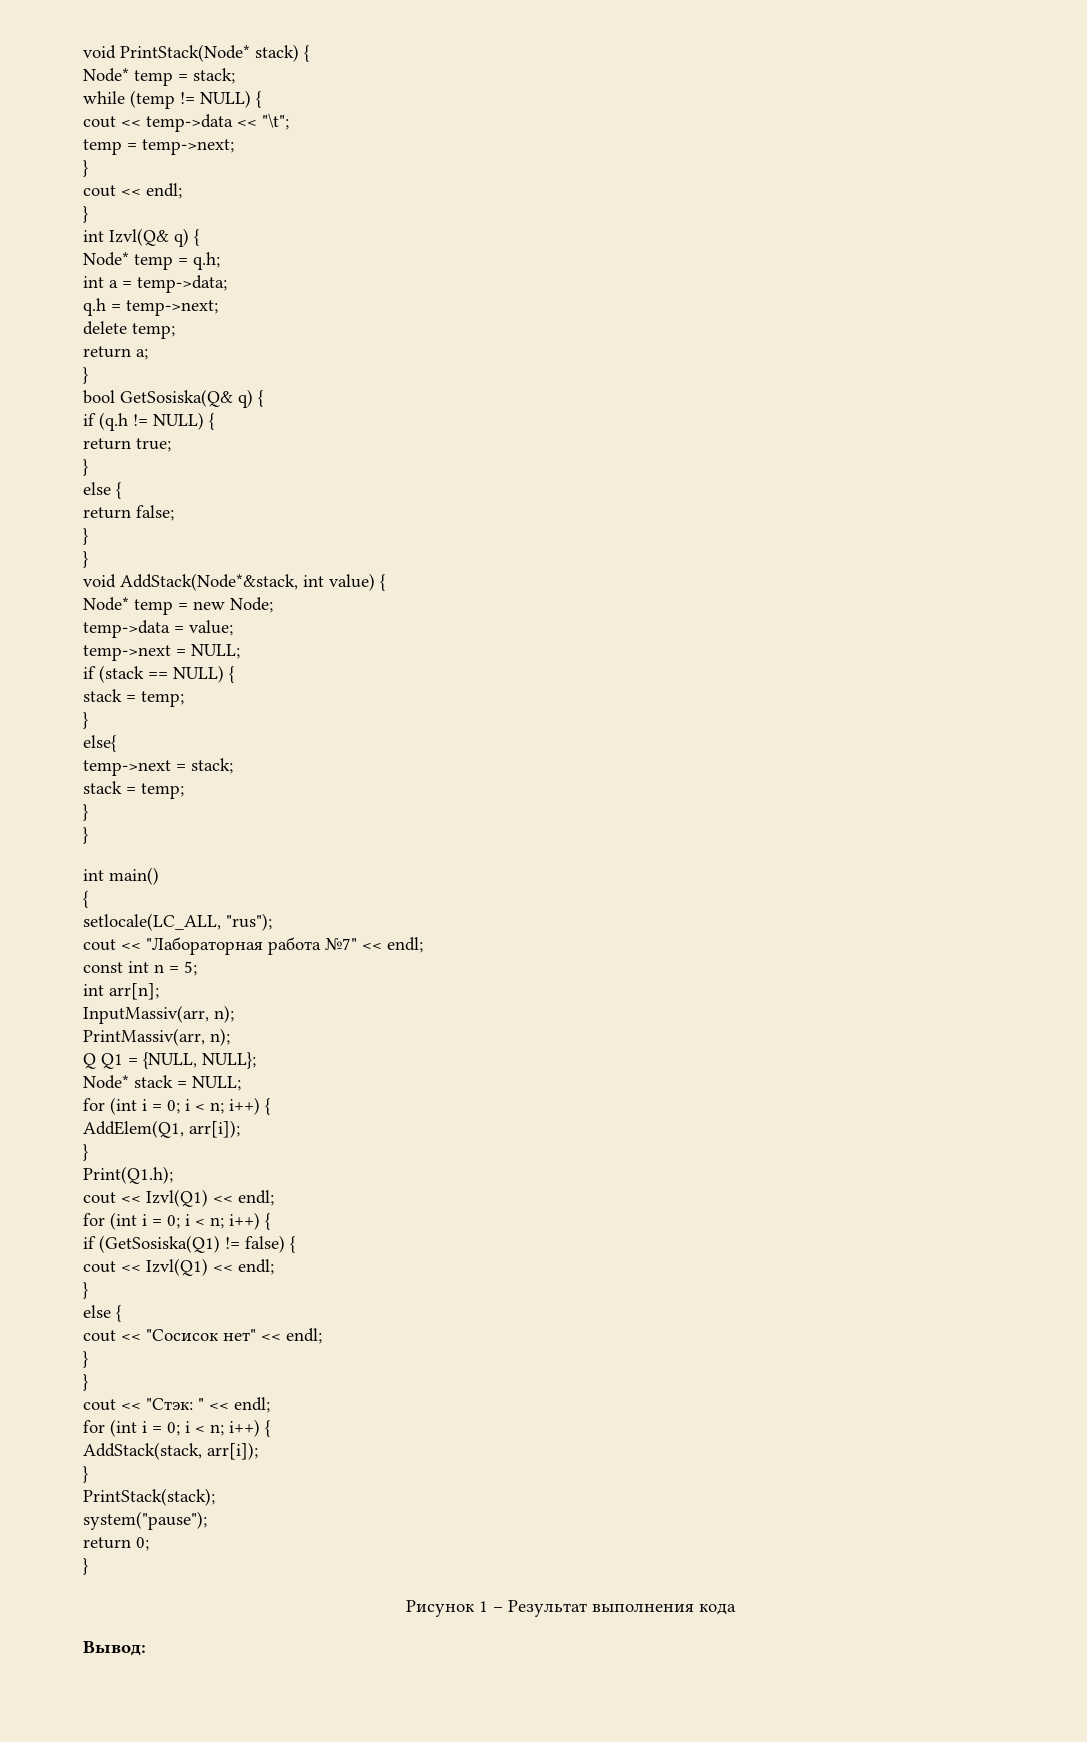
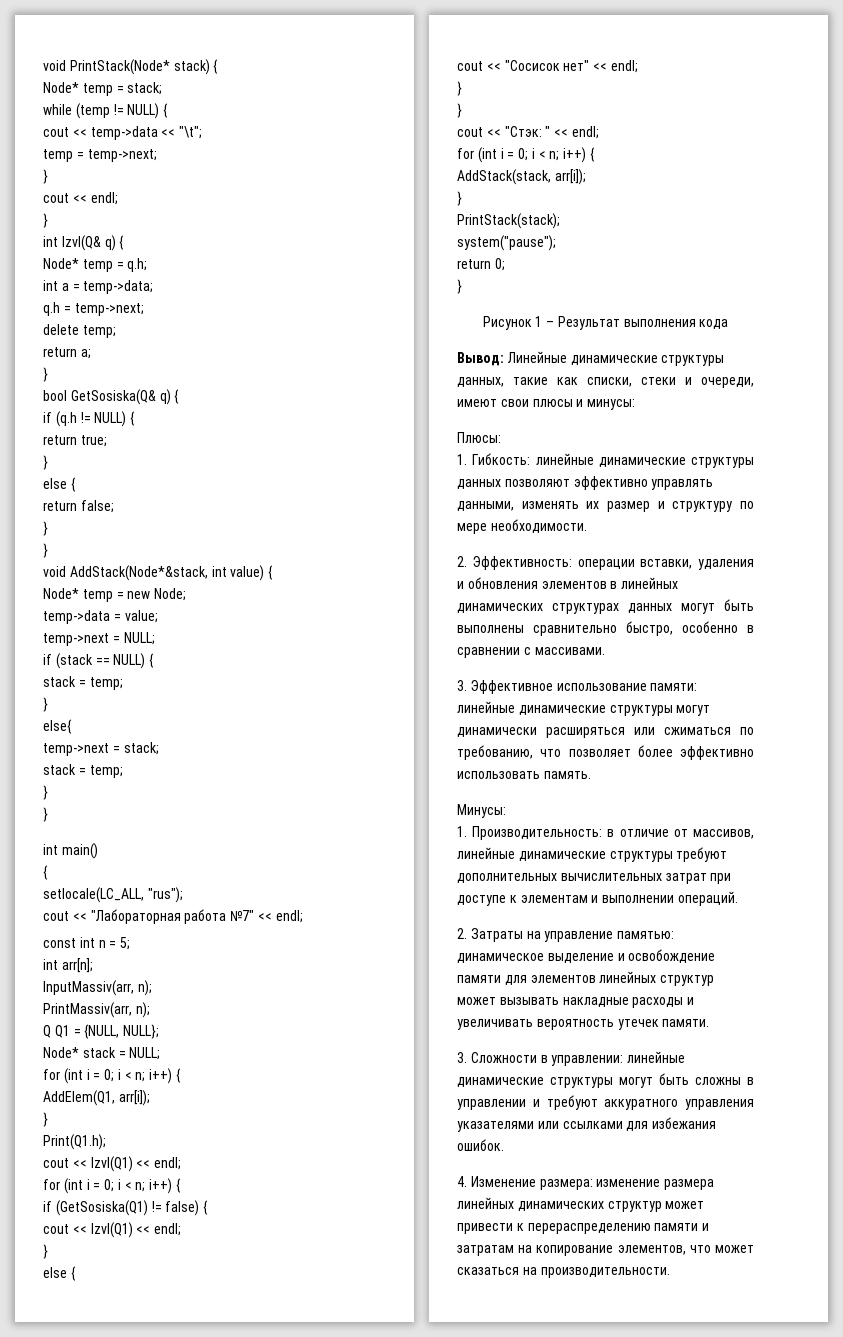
- Вывод:
+ Вывод: Линейные динамические структуры данных, такие как списки, стеки и очереди, имеют свои плюсы и минусы:
+ Плюсы:
+ 1. Гибкость: линейные динамические структуры данных позволяют эффективно управлять данными, изменять их размер и структуру по мере необходимости.
+ 2. Эффективность: операции вставки, удаления и обновления элементов в линейных динамических структурах данных могут быть выполнены сравнительно быстро, особенно в сравнении с массивами.
+ 3. Эффективное использование памяти: линейные динамические структуры могут динамически расширяться или сжиматься по требованию, что позволяет более эффективно использовать память.
+ Минусы:
+ 1. Производительность: в отличие от массивов, линейные динамические структуры требуют дополнительных вычислительных затрат при доступе к элементам и выполнении операций.
+ 2. Затраты на управление памятью: динамическое выделение и освобождение памяти для элементов линейных структур может вызывать накладные расходы и увеличивать вероятность утечек памяти.
+ 3. Сложности в управлении: линейные динамические структуры могут быть сложны в управлении и требуют аккуратного управления указателями или ссылками для избежания ошибок.
+ 4. Изменение размера: изменение размера линейных динамических структур может привести к перераспределению памяти и затратам на копирование элементов, что может сказаться на производительности.

